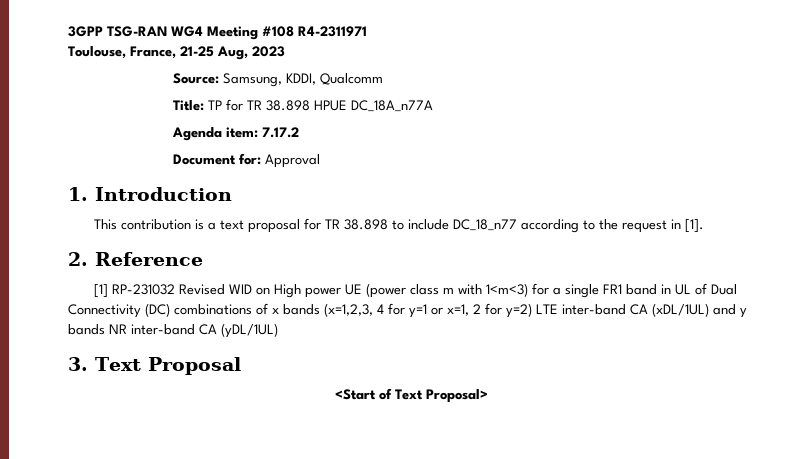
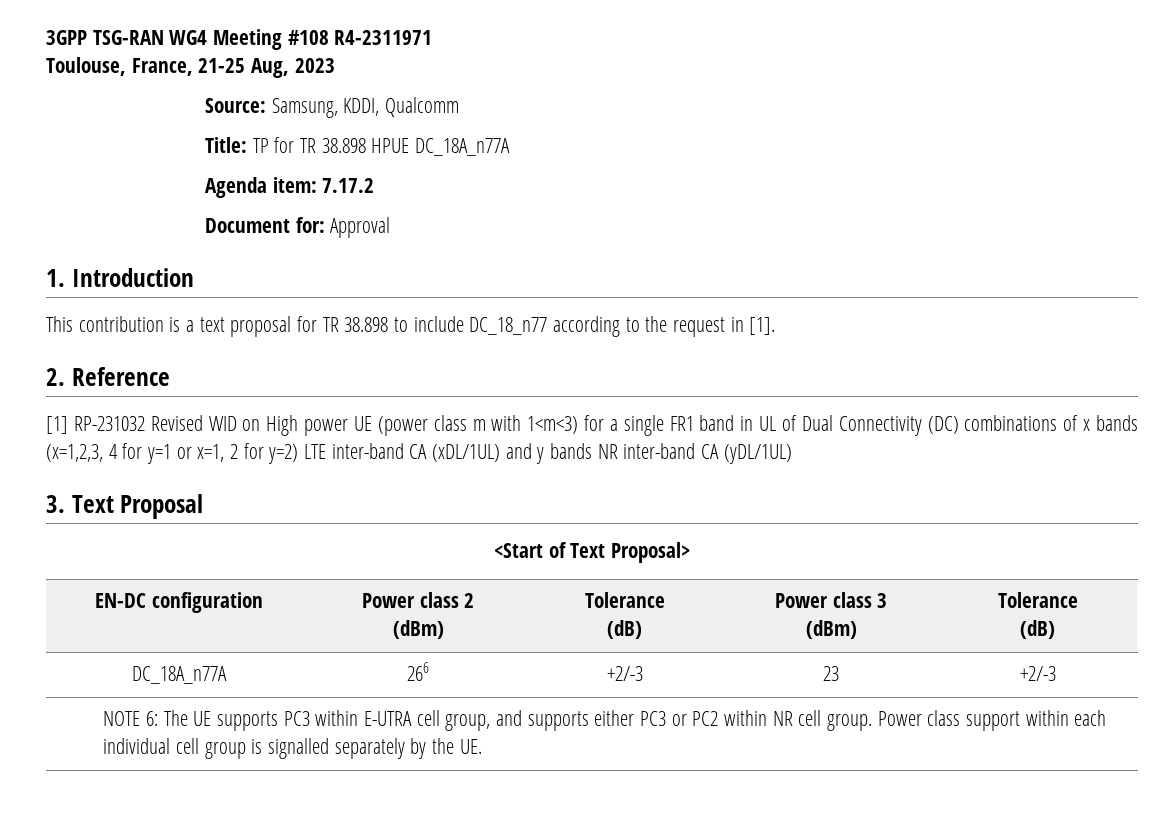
+ EN-DC configuration | Power class 2
+ (dBm) | Tolerance
+ (dB) | Power class 3
+ (dBm) | Tolerance
+ (dB)
+ DC_18A_n77A | 266 | +2/-3 | 23 | +2/-3
+ NOTE 6: The UE supports PC3 within E-UTRA cell group, and supports either PC3 or PC2 within NR cell group. Power class support within each individual cell group is signalled separately by the UE.

